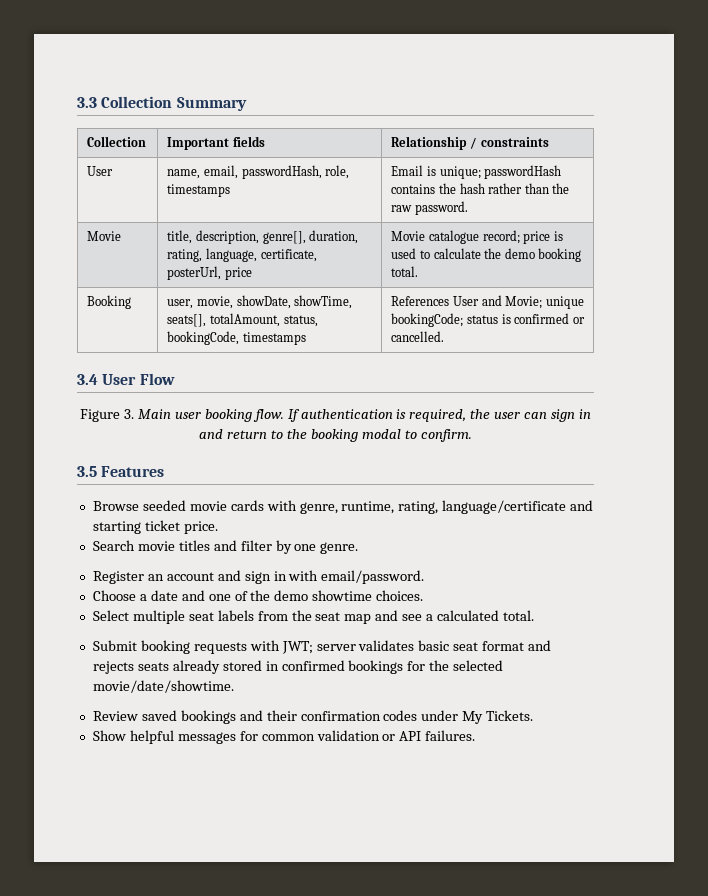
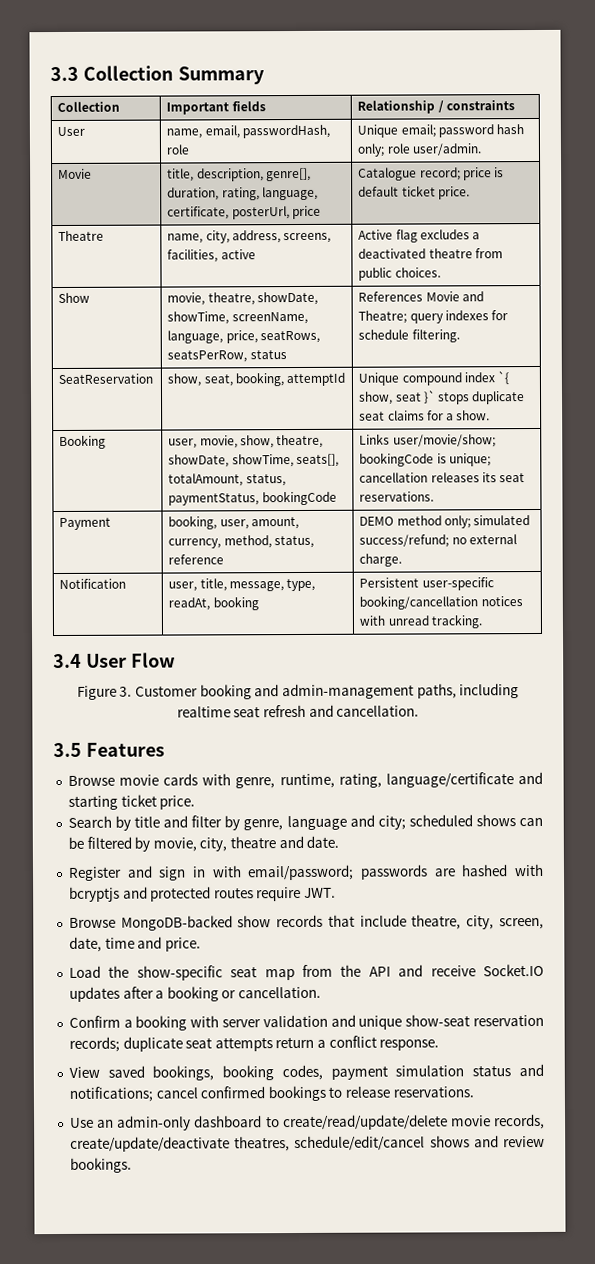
- User | name, email, passwordHash, role, timestamps | Email is unique; passwordHash contains the hash rather than the raw password.
+ User | name, email, passwordHash, role | Unique email; password hash only; role user/admin.
- Movie | title, description, genre[], duration, rating, language, certificate, posterUrl, price | Movie catalogue record; price is used to calculate the demo booking total.
+ Movie | title, description, genre[], duration, rating, language, certificate, posterUrl, price | Catalogue record; price is default ticket price.
+ Theatre | name, city, address, screens, facilities, active | Active flag excludes a deactivated theatre from public choices.
+ Show | movie, theatre, showDate, showTime, screenName, language, price, seatRows, seatsPerRow, status | References Movie and Theatre; query indexes for schedule filtering.
+ SeatReservation | show, seat, booking, attemptId | Unique compound index `{ show, seat }` stops duplicate seat claims for a show.
- Booking | user, movie, showDate, showTime, seats[], totalAmount, status, bookingCode, timestamps | References User and Movie; unique bookingCode; status is confirmed or cancelled.
+ Booking | user, movie, show, theatre, showDate, showTime, seats[], totalAmount, status, paymentStatus, bookingCode | Links user/movie/show; bookingCode is unique; cancellation releases its seat reservations.
+ Payment | booking, user, amount, currency, method, status, reference | DEMO method only; simulated success/refund; no external charge.
+ Notification | user, title, message, type, readAt, booking | Persistent user-specific booking/cancellation notices with unread tracking.
- Figure 3. Main user booking flow. If authentication is required, the user can sign in and return to the booking modal to confirm.
+ Figure 3. Customer booking and admin-management paths, including realtime seat refresh and cancellation.
- Browse seeded movie cards with genre, runtime, rating, language/certificate and starting ticket price.
+ Browse movie cards with genre, runtime, rating, language/certificate and starting ticket price.
- Search movie titles and filter by one genre.
+ Search by title and filter by genre, language and city; scheduled shows can be filtered by movie, city, theatre and date.
- Register an account and sign in with email/password.
- Choose a date and one of the demo showtime choices.
- Select multiple seat labels from the seat map and see a calculated total.
- Submit booking requests with JWT; server validates basic seat format and rejects seats already stored in confirmed bookings for the selected movie/date/showtime.
- Review saved bookings and their confirmation codes under My Tickets.
- Show helpful messages for common validation or API failures.
+ Register and sign in with email/password; passwords are hashed with bcryptjs and protected routes require JWT.
+ Browse MongoDB-backed show records that include theatre, city, screen, date, time and price.
+ Load the show-specific seat map from the API and receive Socket.IO updates after a booking or cancellation.
+ Confirm a booking with server validation and unique show-seat reservation records; duplicate seat attempts return a conflict response.
+ View saved bookings, booking codes, payment simulation status and notifications; cancel confirmed bookings to release reservations.
+ Use an admin-only dashboard to create/read/update/delete movie records, create/update/deactivate theatres, schedule/edit/cancel shows and review bookings.

